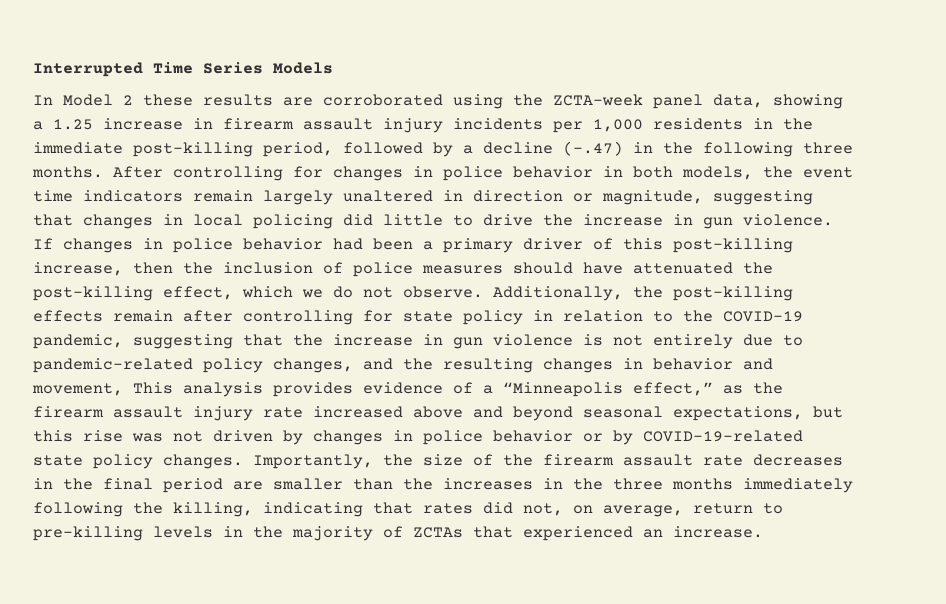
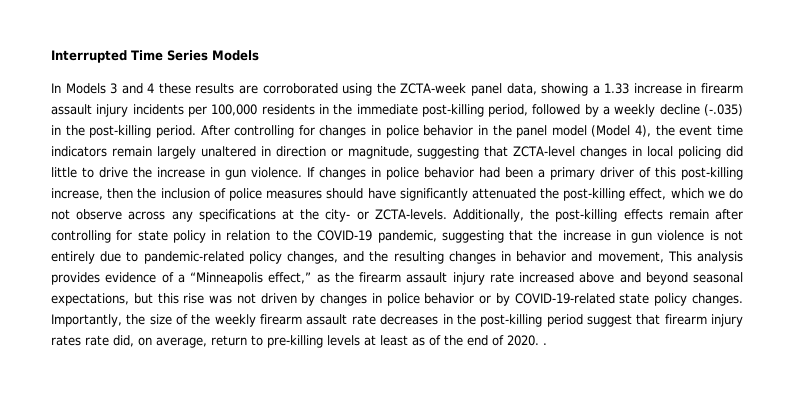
- In Model 2 these results are corroborated using the ZCTA-week panel data, showing a 1.25 increase in firearm assault injury incidents per 1,000 residents in the immediate post-killing period, followed by a decline (-.47) in the following three months.
+ In Models 3 and 4 these results are corroborated using the ZCTA-week panel data, showing a 1.33 increase in firearm assault injury incidents per 100,000 residents in the immediate post-killing period, followed by a weekly decline (-.035) in the post-killing period.
- After controlling for changes in police behavior in both models, the event time indicators remain largely unaltered in direction or magnitude, suggesting that changes in local policing did little to drive the increase in gun violence.
+ After controlling for changes in police behavior in the panel model (Model 4), the event time indicators remain largely unaltered in direction or magnitude, suggesting that ZCTA-level changes in local policing did little to drive the increase in gun violence.
- If changes in police behavior had been a primary driver of this post-killing increase, then the inclusion of police measures should have attenuated the post-killing effect, which we do not observe.
+ If changes in police behavior had been a primary driver of this post-killing increase, then the inclusion of police measures should have significantly attenuated the post-killing effect, which we do not observe across any specifications at the city- or ZCTA-levels.
- Importantly, the size of the firearm assault rate decreases in the final period are smaller than the increases in the three months immediately following the killing, indicating that rates did not, on average, return to pre-killing levels in the majority of ZCTAs that experienced an increase.
+ Importantly, the size of the weekly firearm assault rate decreases in the post-killing period suggest that firearm injury rates rate did, on average, return to pre-killing levels at least as of the end of 2020. .

